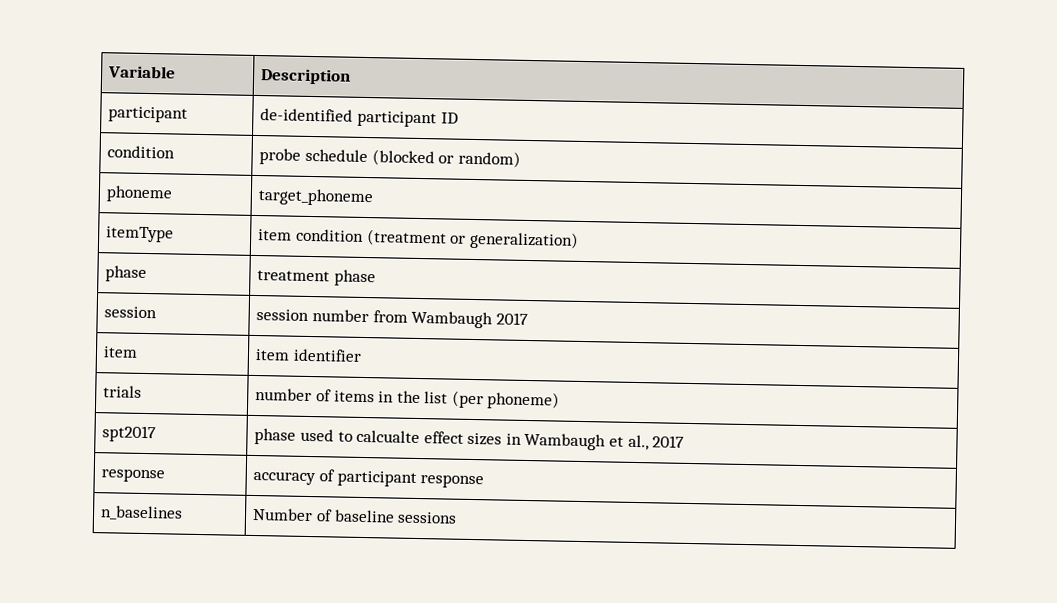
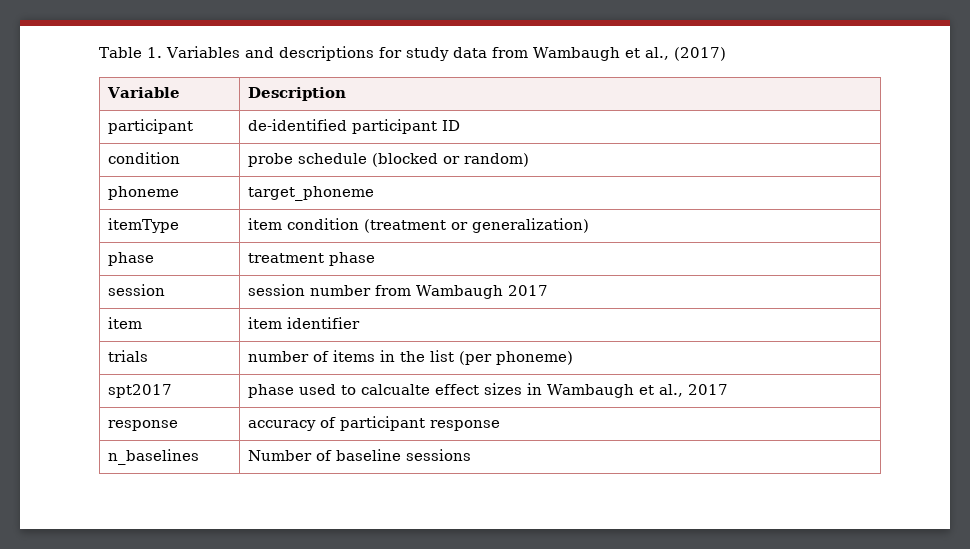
+ Table 1. Variables and descriptions for study data from Wambaugh et al., (2017)

